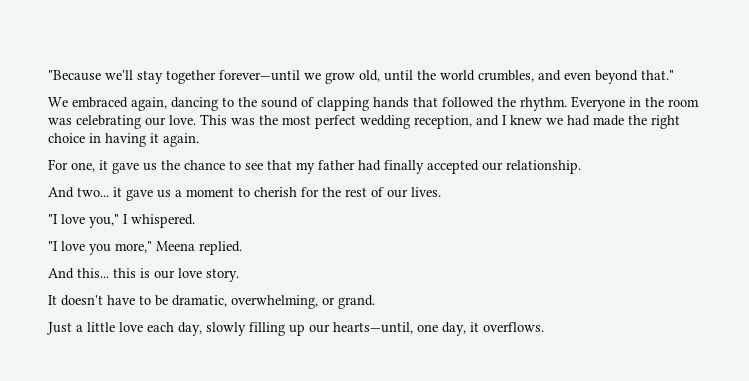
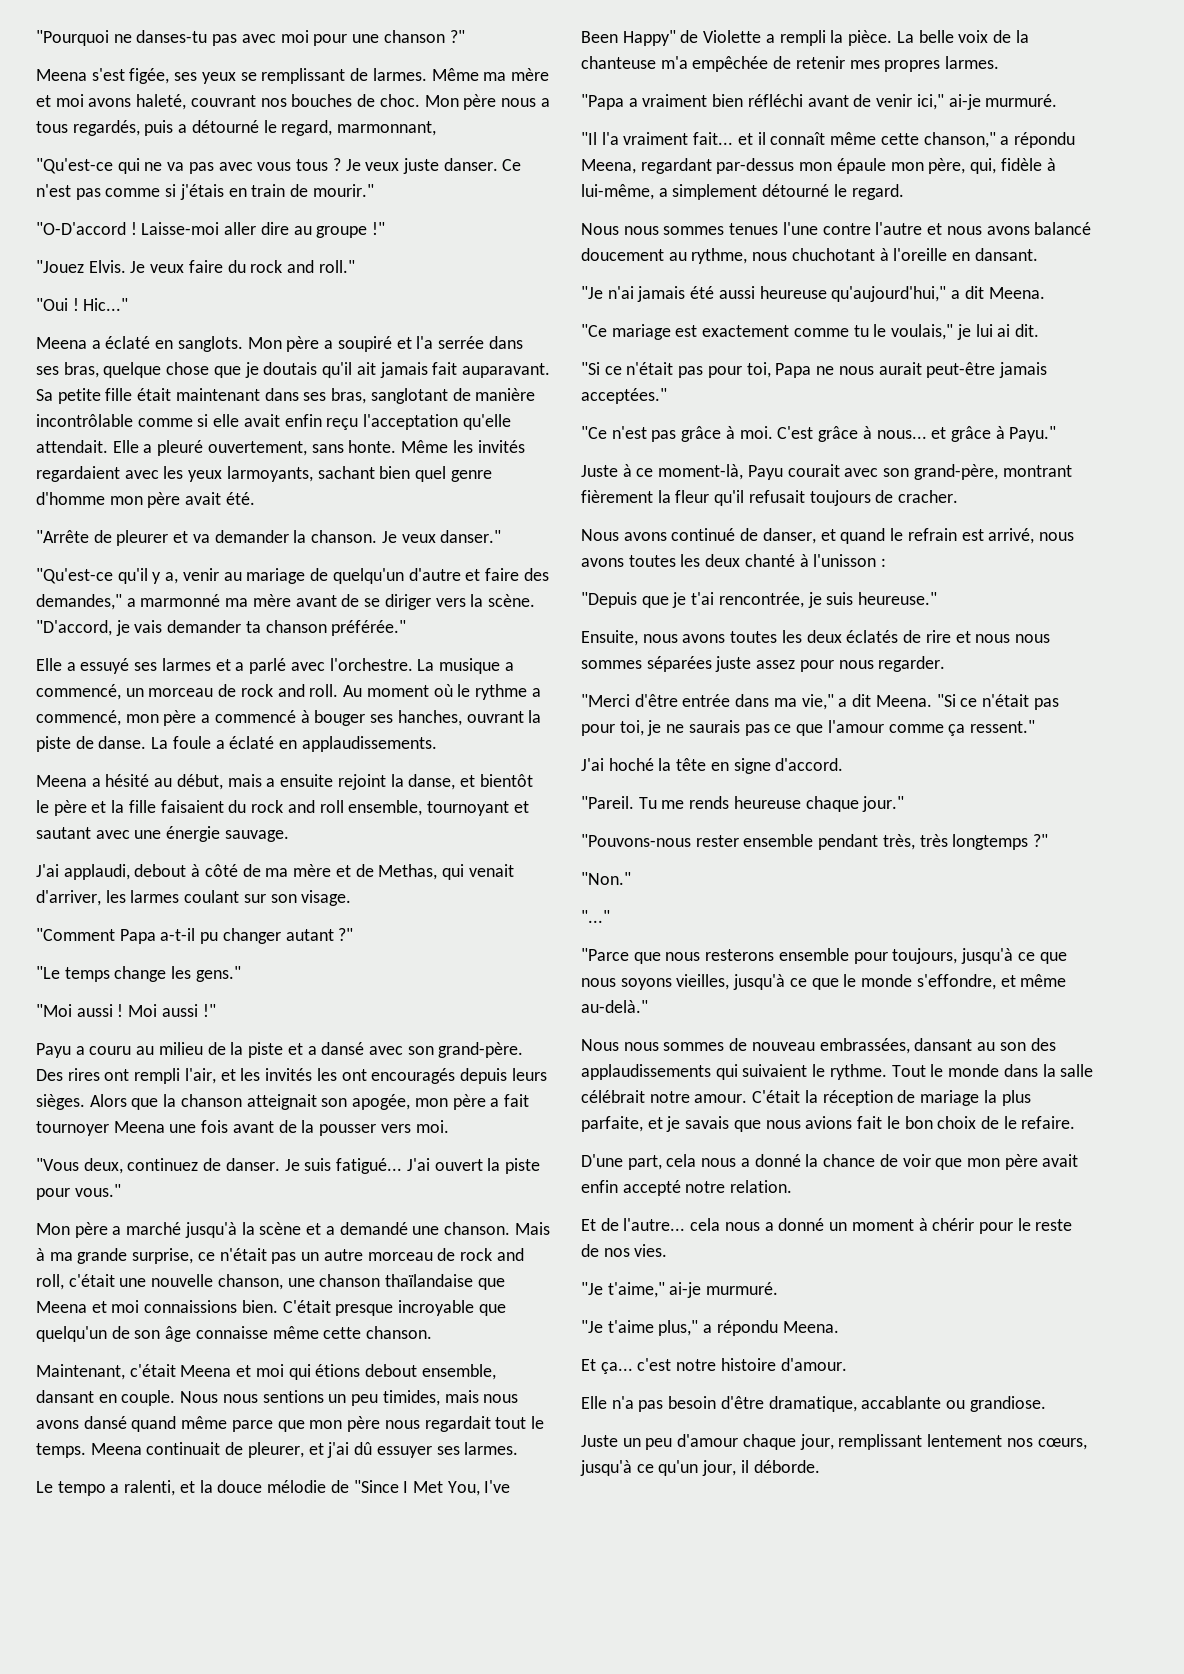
- "Because we'll stay together forever—until we grow old, until the world crumbles, and even beyond that."
- We embraced again, dancing to the sound of clapping hands that followed the rhythm. Everyone in the room was celebrating our love. This was the most perfect wedding reception, and I knew we had made the right choice in having it again.
- For one, it gave us the chance to see that my father had finally accepted our relationship.
- And two... it gave us a moment to cherish for the rest of our lives.
- "I love you," I whispered.
- "I love you more," Meena replied.
- And this... this is our love story.
- It doesn't have to be dramatic, overwhelming, or grand.
- Just a little love each day, slowly filling up our hearts—until, one day, it overflows.
+ "Pourquoi ne danses-tu pas avec moi pour une chanson ?"
+ Meena s'est figée, ses yeux se remplissant de larmes. Même ma mère et moi avons haleté, couvrant nos bouches de choc. Mon père nous a tous regardés, puis a détourné le regard, marmonnant,
+ "Qu'est-ce qui ne va pas avec vous tous ? Je veux juste danser. Ce n'est pas comme si j'étais en train de mourir."
+ "O-D'accord ! Laisse-moi aller dire au groupe !"
+ "Jouez Elvis. Je veux faire du rock and roll."
+ "Oui ! Hic..."
+ Meena a éclaté en sanglots. Mon père a soupiré et l'a serrée dans ses bras, quelque chose que je doutais qu'il ait jamais fait auparavant. Sa petite fille était maintenant dans ses bras, sanglotant de manière incontrôlable comme si elle avait enfin reçu l'acceptation qu'elle attendait. Elle a pleuré ouvertement, sans honte. Même les invités regardaient avec les yeux larmoyants, sachant bien quel genre d'homme mon père avait été.
+ "Arrête de pleurer et va demander la chanson. Je veux danser."
+ "Qu'est-ce qu'il y a, venir au mariage de quelqu'un d'autre et faire des demandes," a marmonné ma mère avant de se diriger vers la scène. "D'accord, je vais demander ta chanson préférée."
+ Elle a essuyé ses larmes et a parlé avec l'orchestre. La musique a commencé, un morceau de rock and roll. Au moment où le rythme a commencé, mon père a commencé à bouger ses hanches, ouvrant la piste de danse. La foule a éclaté en applaudissements.
+ Meena a hésité au début, mais a ensuite rejoint la danse, et bientôt le père et la fille faisaient du rock and roll ensemble, tournoyant et sautant avec une énergie sauvage.
+ J'ai applaudi, debout à côté de ma mère et de Methas, qui venait d'arriver, les larmes coulant sur son visage.
+ "Comment Papa a-t-il pu changer autant ?"
+ "Le temps change les gens."
+ "Moi aussi ! Moi aussi !"
+ Payu a couru au milieu de la piste et a dansé avec son grand-père. Des rires ont rempli l'air, et les invités les ont encouragés depuis leurs sièges. Alors que la chanson atteignait son apogée, mon père a fait tournoyer Meena une fois avant de la pousser vers moi.
+ "Vous deux, continuez de danser. Je suis fatigué... J'ai ouvert la piste pour vous."
+ Mon père a marché jusqu'à la scène et a demandé une chanson. Mais à ma grande surprise, ce n'était pas un autre morceau de rock and roll, c'était une nouvelle chanson, une chanson thaïlandaise que Meena et moi connaissions bien. C'était presque incroyable que quelqu'un de son âge connaisse même cette chanson.
+ Maintenant, c'était Meena et moi qui étions debout ensemble, dansant en couple. Nous nous sentions un peu timides, mais nous avons dansé quand même parce que mon père nous regardait tout le temps. Meena continuait de pleurer, et j'ai dû essuyer ses larmes.
+ Le tempo a ralenti, et la douce mélodie de "Since I Met You, I've Been Happy" de Violette a rempli la pièce. La belle voix de la chanteuse m'a empêchée de retenir mes propres larmes.
+ "Papa a vraiment bien réfléchi avant de venir ici," ai-je murmuré.
+ "Il l'a vraiment fait... et il connaît même cette chanson," a répondu Meena, regardant par-dessus mon épaule mon père, qui, fidèle à lui-même, a simplement détourné le regard.
+ Nous nous sommes tenues l'une contre l'autre et nous avons balancé doucement au rythme, nous chuchotant à l'oreille en dansant.
+ "Je n'ai jamais été aussi heureuse qu'aujourd'hui," a dit Meena.
+ "Ce mariage est exactement comme tu le voulais," je lui ai dit.
+ "Si ce n'était pas pour toi, Papa ne nous aurait peut-être jamais acceptées."
+ "Ce n'est pas grâce à moi. C'est grâce à nous... et grâce à Payu."
+ Juste à ce moment-là, Payu courait avec son grand-père, montrant fièrement la fleur qu'il refusait toujours de cracher.
+ Nous avons continué de danser, et quand le refrain est arrivé, nous avons toutes les deux chanté à l'unisson :
+ "Depuis que je t'ai rencontrée, je suis heureuse."
+ Ensuite, nous avons toutes les deux éclatés de rire et nous nous sommes séparées juste assez pour nous regarder.
+ "Merci d'être entrée dans ma vie," a dit Meena. "Si ce n'était pas pour toi, je ne saurais pas ce que l'amour comme ça ressent."
+ J'ai hoché la tête en signe d'accord.
+ "Pareil. Tu me rends heureuse chaque jour."
+ "Pouvons-nous rester ensemble pendant très, très longtemps ?"
+ "Non."
+ "..."
+ "Parce que nous resterons ensemble pour toujours, jusqu'à ce que nous soyons vieilles, jusqu'à ce que le monde s'effondre, et même au-delà."
+ Nous nous sommes de nouveau embrassées, dansant au son des applaudissements qui suivaient le rythme. Tout le monde dans la salle célébrait notre amour. C'était la réception de mariage la plus parfaite, et je savais que nous avions fait le bon choix de le refaire.
+ D'une part, cela nous a donné la chance de voir que mon père avait enfin accepté notre relation.
+ Et de l'autre... cela nous a donné un moment à chérir pour le reste de nos vies.
+ "Je t'aime," ai-je murmuré.
+ "Je t'aime plus," a répondu Meena.
+ Et ça... c'est notre histoire d'amour.
+ Elle n'a pas besoin d'être dramatique, accablante ou grandiose.
+ Juste un peu d'amour chaque jour, remplissant lentement nos cœurs, jusqu'à ce qu'un jour, il déborde.

